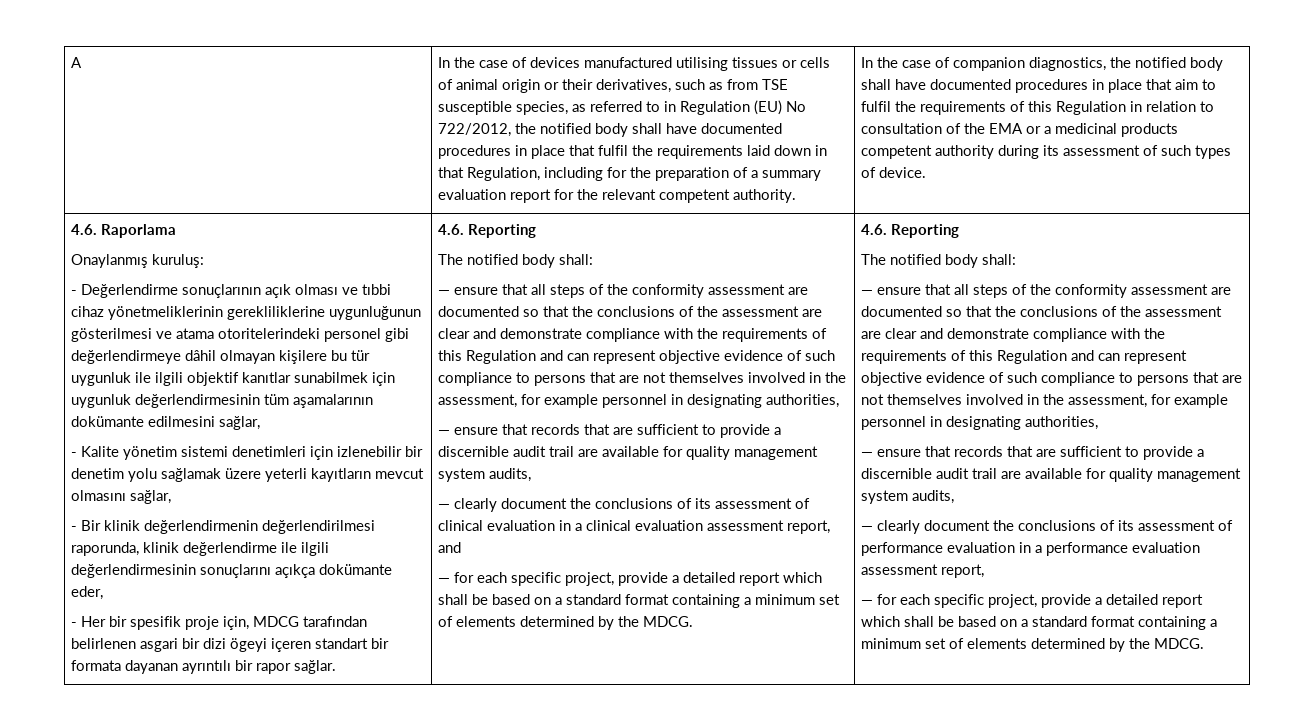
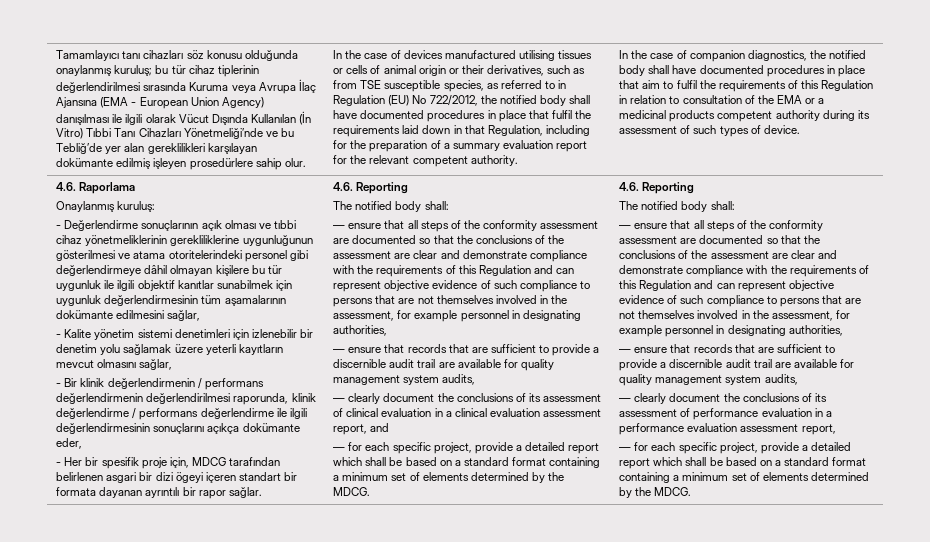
- A
+ Tamamlayıcı tanı cihazları söz konusu olduğunda onaylanmış kuruluş; bu tür cihaz tiplerinin değerlendirilmesi sırasında Kuruma veya Avrupa İlaç Ajansına (EMA - European Union Agency) danışılması ile ilgili olarak Vücut Dışında Kullanılan (İn Vitro) Tıbbi Tanı Cihazları Yönetmeliği’nde ve bu Tebliğ’de yer alan gereklilikleri karşılayan dokümante edilmiş işleyen prosedürlere sahip olur.
- - Bir klinik değerlendirmenin değerlendirilmesi raporunda, klinik değerlendirme ile ilgili değerlendirmesinin sonuçlarını açıkça dokümante eder,
+ - Bir klinik değerlendirmenin / performans değerlendirmenin değerlendirilmesi raporunda, klinik değerlendirme / performans değerlendirme ile ilgili değerlendirmesinin sonuçlarını açıkça dokümante eder,

